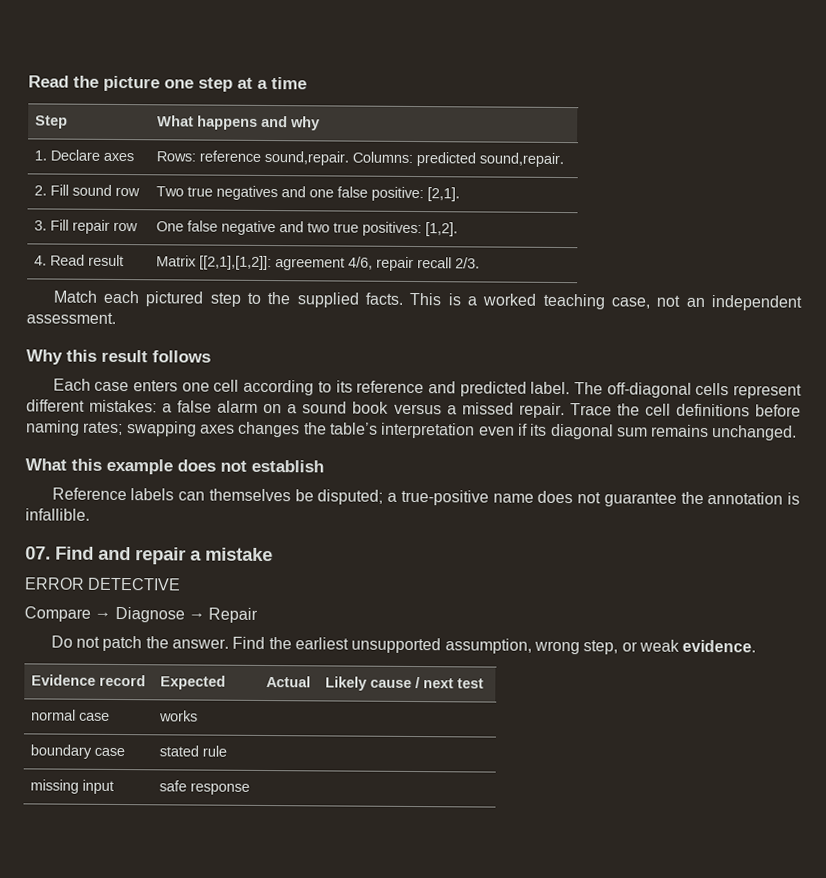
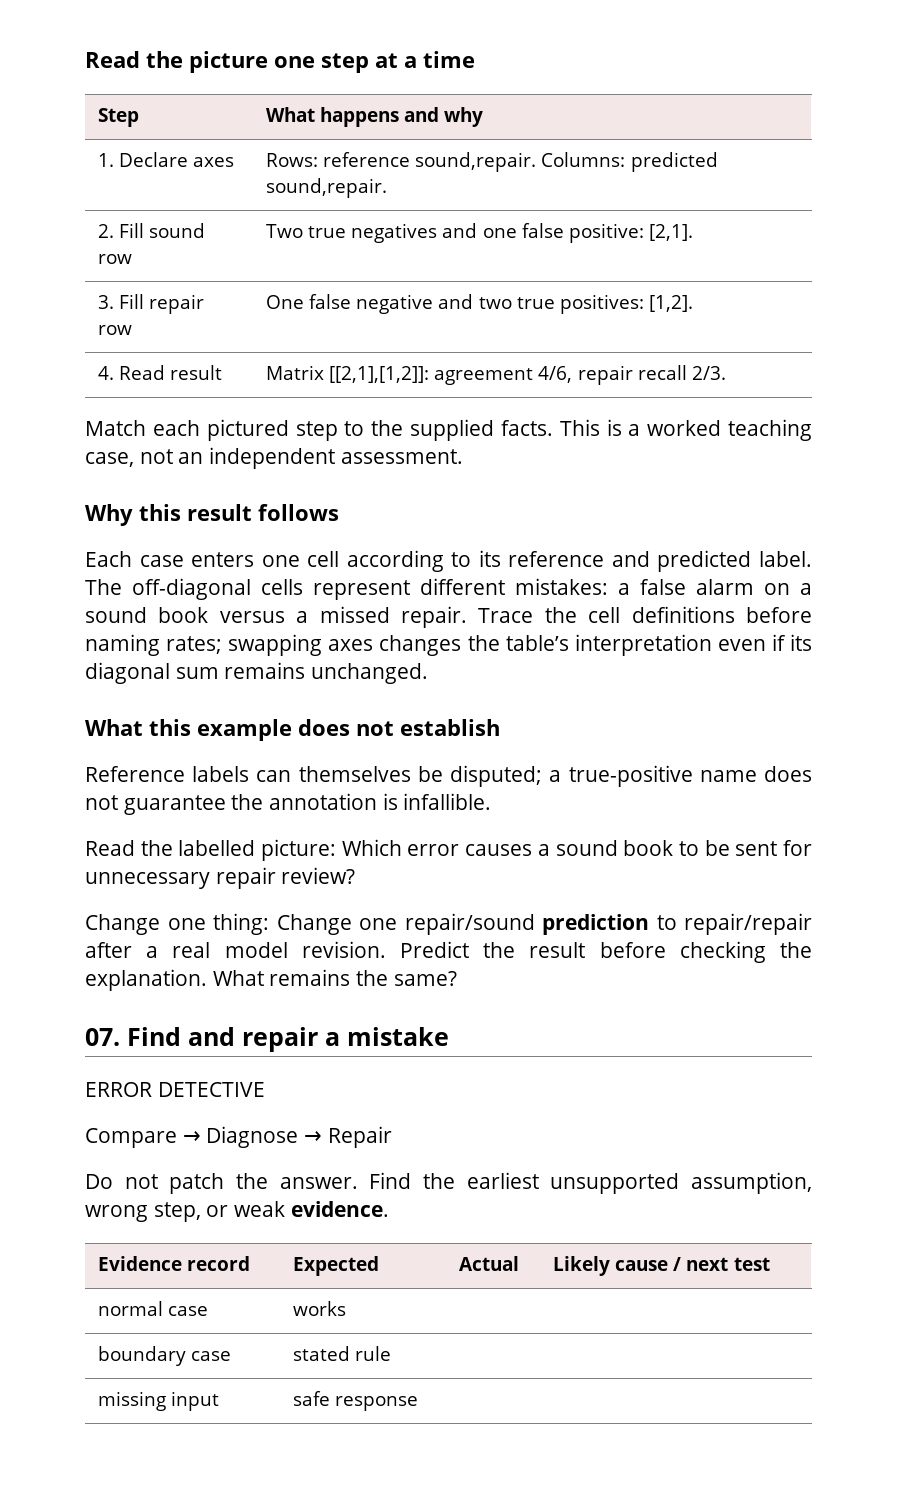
+ Read the labelled picture: Which error causes a sound book to be sent for unnecessary repair review?
+ Change one thing: Change one repair/sound prediction to repair/repair after a real model revision. Predict the result before checking the explanation. What remains the same?

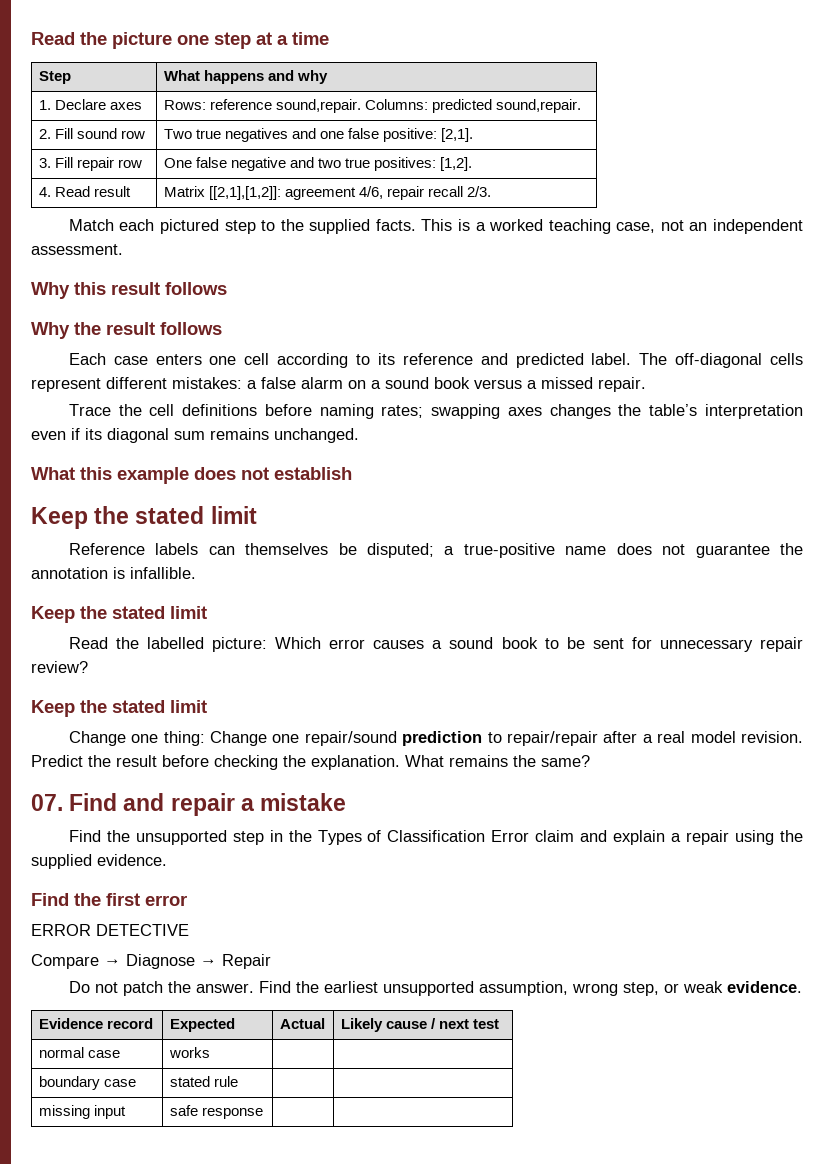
+ Why the result follows
- The off-diagonal cells represent different mistakes: a false alarm on a sound book versus a missed repair. Trace the cell definitions before naming rates; swapping axes changes the table’s interpretation even if its diagonal sum remains unchanged.
+ The off-diagonal cells represent different mistakes: a false alarm on a sound book versus a missed repair.
+ Trace the cell definitions before naming rates; swapping axes changes the table’s interpretation even if its diagonal sum remains unchanged.
  What this example does not establish
+ Keep the stated limit
  Reference labels can themselves be disputed; a true-positive name does not guarantee the annotation is infallible.
+ Keep the stated limit
  Read the labelled picture: Which error causes a sound book to be sent for unnecessary repair review?
+ Keep the stated limit
+ Find the unsupported step in the Types of Classification Error claim and explain a repair using the supplied evidence.
+ Find the first error

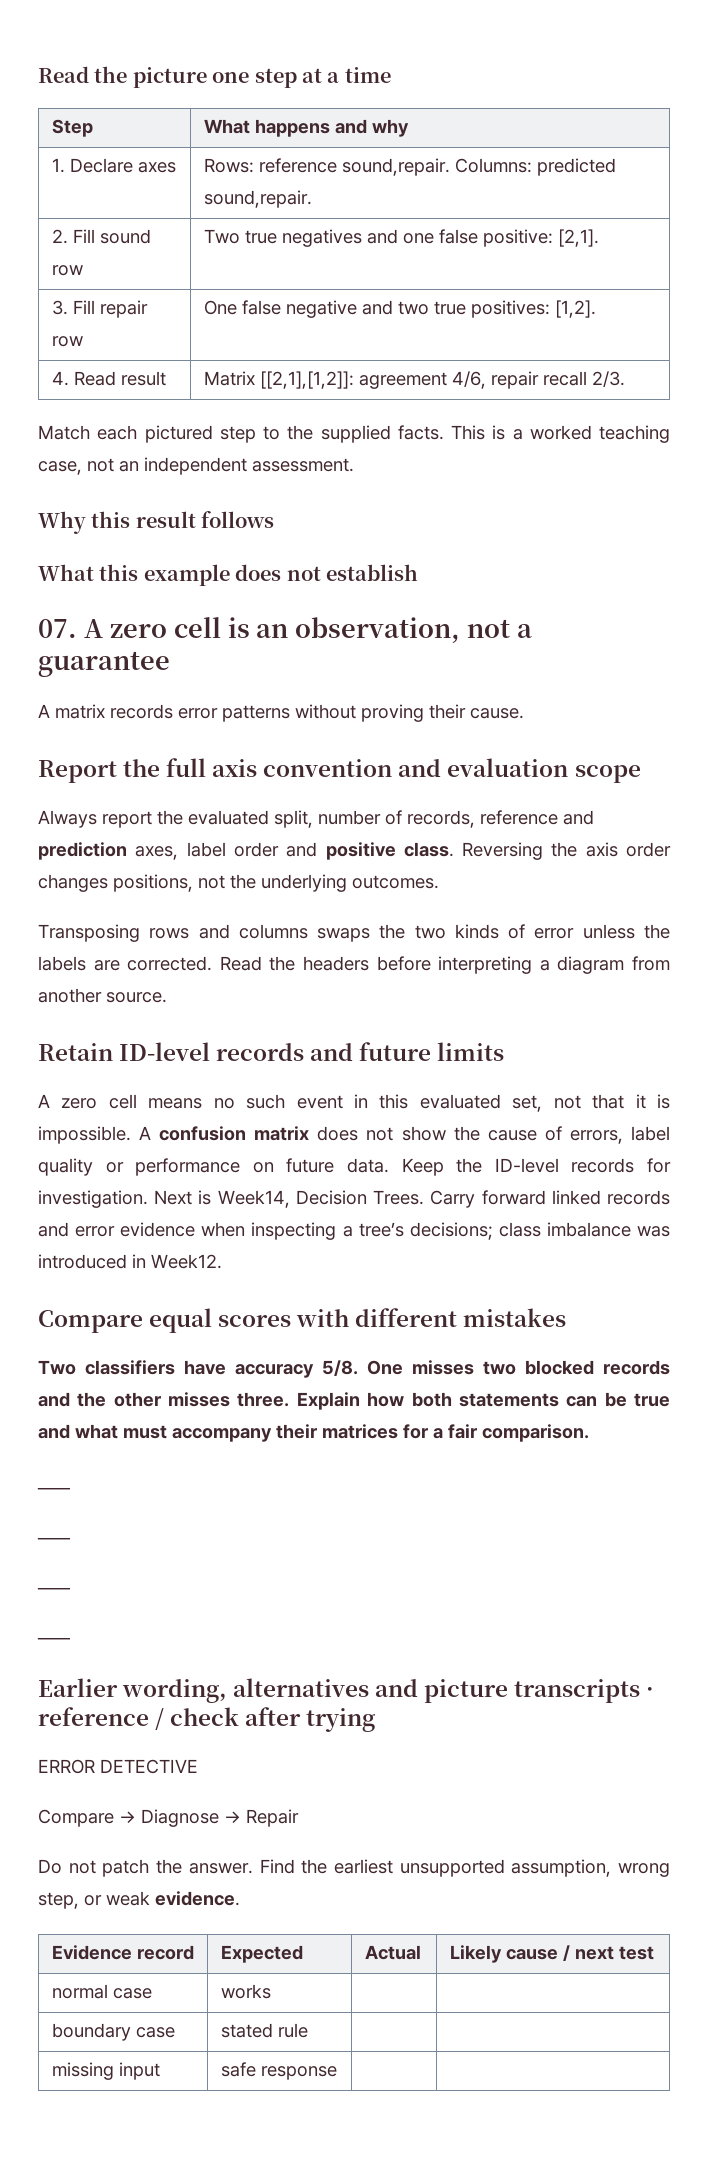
- Why the result follows
- Each case enters one cell according to its reference and predicted label. The off-diagonal cells represent different mistakes: a false alarm on a sound book versus a missed repair.
- Trace the cell definitions before naming rates; swapping axes changes the table’s interpretation even if its diagonal sum remains unchanged.
  What this example does not establish
- Keep the stated limit
- Reference labels can themselves be disputed; a true-positive name does not guarantee the annotation is infallible.
- Keep the stated limit
- Read the labelled picture: Which error causes a sound book to be sent for unnecessary repair review?
- Keep the stated limit
- Change one thing: Change one repair/sound prediction to repair/repair after a real model revision. Predict the result before checking the explanation. What remains the same?
- 07. Find and repair a mistake
- Find the unsupported step in the Types of Classification Error claim and explain a repair using the supplied evidence.
- Find the first error
+ 07. A zero cell is an observation, not a guarantee
+ A matrix records error patterns without proving their cause.
+ Report the full axis convention and evaluation scope
+ Always report the evaluated split, number of records, reference and prediction axes, label order and positive class. Reversing the axis order changes positions, not the underlying outcomes.
+ Transposing rows and columns swaps the two kinds of error unless the labels are corrected. Read the headers before interpreting a diagram from another source.
+ Retain ID-level records and future limits
+ A zero cell means no such event in this evaluated set, not that it is impossible. A confusion matrix does not show the cause of errors, label quality or performance on future data. Keep the ID-level records for investigation. Next is Week14, Decision Trees. Carry forward linked records and error evidence when inspecting a tree’s decisions; class imbalance was introduced in Week12.
+ Compare equal scores with different mistakes
+ Two classifiers have accuracy 5/8. One misses two blocked records and the other misses three. Explain how both statements can be true and what must accompany their matrices for a fair comparison.
+ ____
+ ____
+ ____
+ ____
+ Earlier wording, alternatives and picture transcripts · reference / check after trying

